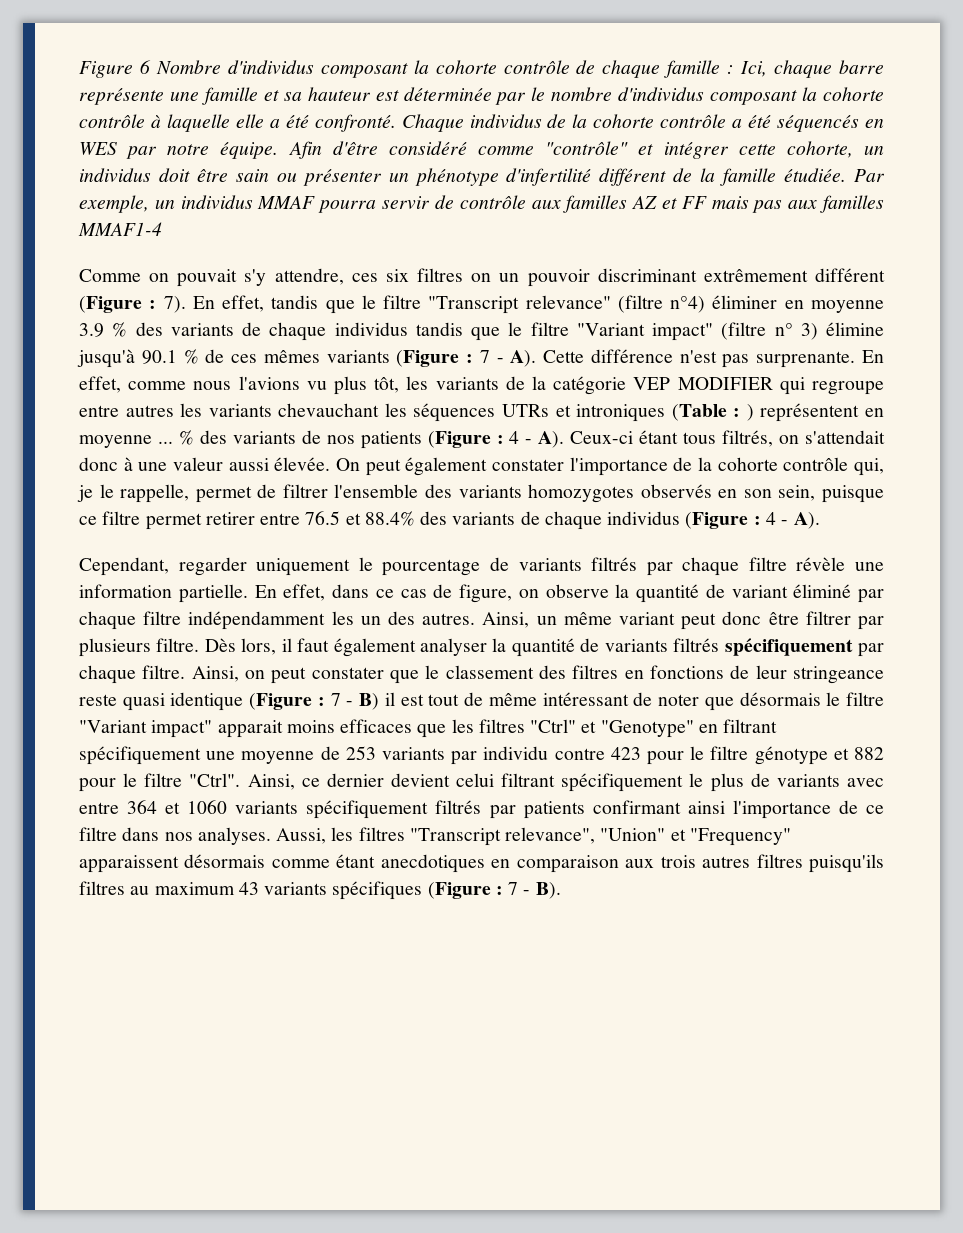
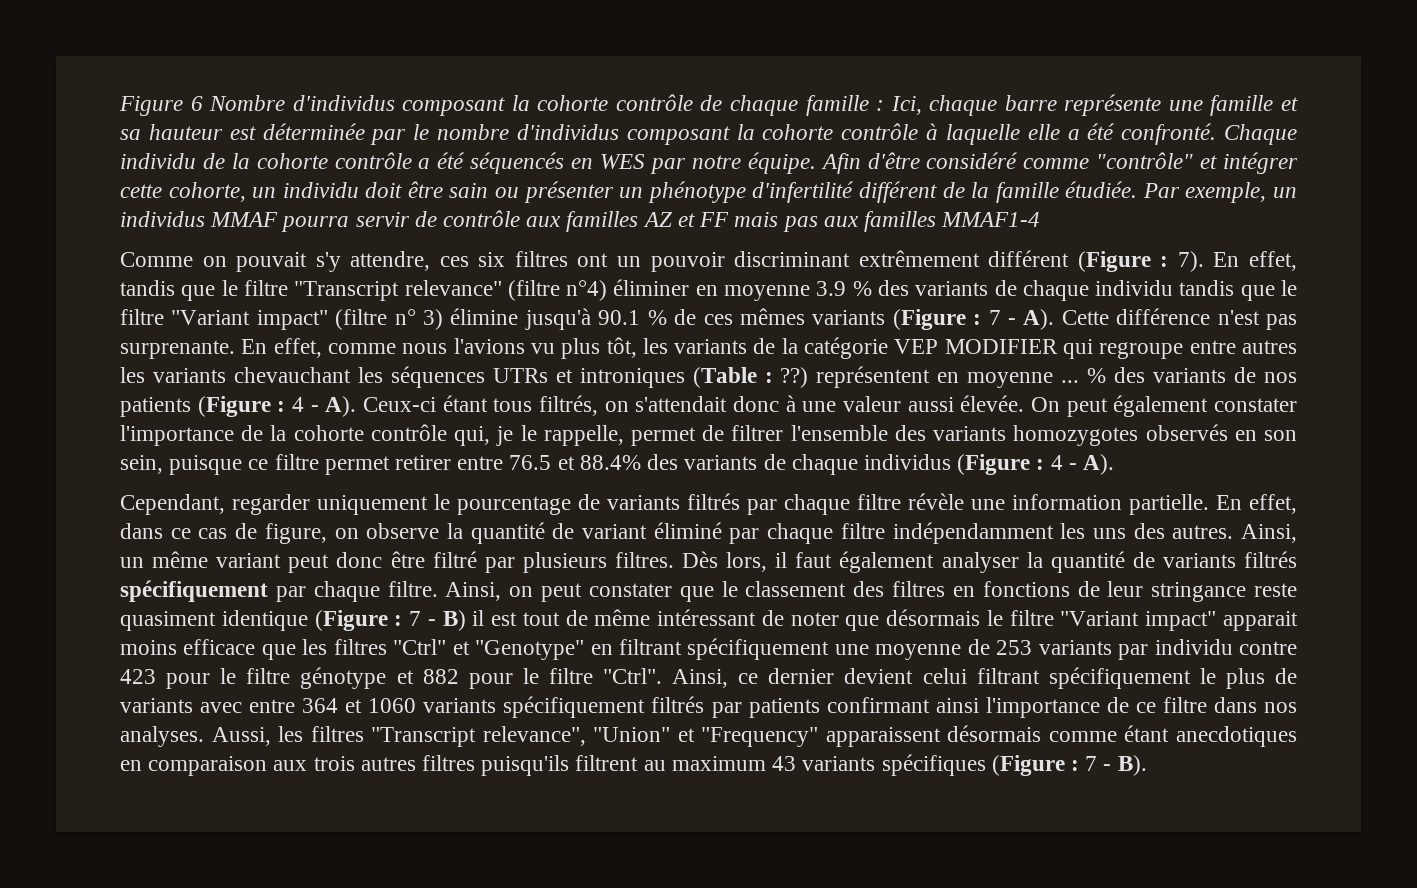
- Chaque individus de la cohorte contrôle a été séquencés en WES par notre équipe.
+ Chaque individu de la cohorte contrôle a été séquencés en WES par notre équipe.
- Afin d'être considéré comme "contrôle" et intégrer cette cohorte, un individus doit être sain ou présenter un phénotype d'infertilité différent de la famille étudiée.
+ Afin d'être considéré comme "contrôle" et intégrer cette cohorte, un individu doit être sain ou présenter un phénotype d'infertilité différent de la famille étudiée.
- Comme on pouvait s'y attendre, ces six filtres on un pouvoir discriminant extrêmement différent (Figure : 7).
+ Comme on pouvait s'y attendre, ces six filtres ont un pouvoir discriminant extrêmement différent (Figure : 7).
- En effet, tandis que le filtre "Transcript relevance" (filtre n°4) éliminer en moyenne 3.9 % des variants de chaque individus tandis que le filtre "Variant impact" (filtre n° 3) élimine jusqu'à 90.1 % de ces mêmes variants (Figure : 7 - A). Cette différence n'est pas surprenante.
+ En effet, tandis que le filtre "Transcript relevance" (filtre n°4) éliminer en moyenne 3.9 % des variants de chaque individu tandis que le filtre "Variant impact" (filtre n° 3) élimine jusqu'à 90.1 % de ces mêmes variants (Figure : 7 - A). Cette différence n'est pas surprenante.
- En effet, comme nous l'avions vu plus tôt, les variants de la catégorie VEP MODIFIER qui regroupe entre autres les variants chevauchant les séquences UTRs et introniques (Table : ) représentent en moyenne ...
+ En effet, comme nous l'avions vu plus tôt, les variants de la catégorie VEP MODIFIER qui regroupe entre autres les variants chevauchant les séquences UTRs et introniques (Table : ??) représentent en moyenne ...
- En effet, dans ce cas de figure, on observe la quantité de variant éliminé par chaque filtre indépendamment les un des autres.
+ En effet, dans ce cas de figure, on observe la quantité de variant éliminé par chaque filtre indépendamment les uns des autres.
- Ainsi, un même variant peut donc être filtrer par plusieurs filtre.
+ Ainsi, un même variant peut donc être filtré par plusieurs filtres.
- Ainsi, on peut constater que le classement des filtres en fonctions de leur stringeance reste quasi identique (Figure :
+ Ainsi, on peut constater que le classement des filtres en fonctions de leur stringance reste quasiment identique (Figure :
- 7 - B) il est tout de même intéressant de noter que désormais le filtre "Variant impact" apparait moins efficaces que les filtres "Ctrl" et "Genotype" en filtrant spécifiquement une moyenne de 253 variants par individu contre 423 pour le filtre génotype et 882 pour le filtre "Ctrl".
+ 7 - B) il est tout de même intéressant de noter que désormais le filtre "Variant impact" apparait moins efficace que les filtres "Ctrl" et "Genotype" en filtrant spécifiquement une moyenne de 253 variants par individu contre 423 pour le filtre génotype et 882 pour le filtre "Ctrl".
- Aussi, les filtres "Transcript relevance", "Union" et "Frequency" apparaissent désormais comme étant anecdotiques en comparaison aux trois autres filtres puisqu'ils filtres au maximum 43 variants spécifiques (Figure : 7 - B).
+ Aussi, les filtres "Transcript relevance", "Union" et "Frequency" apparaissent désormais comme étant anecdotiques en comparaison aux trois autres filtres puisqu'ils filtrent au maximum 43 variants spécifiques (Figure : 7 - B).

